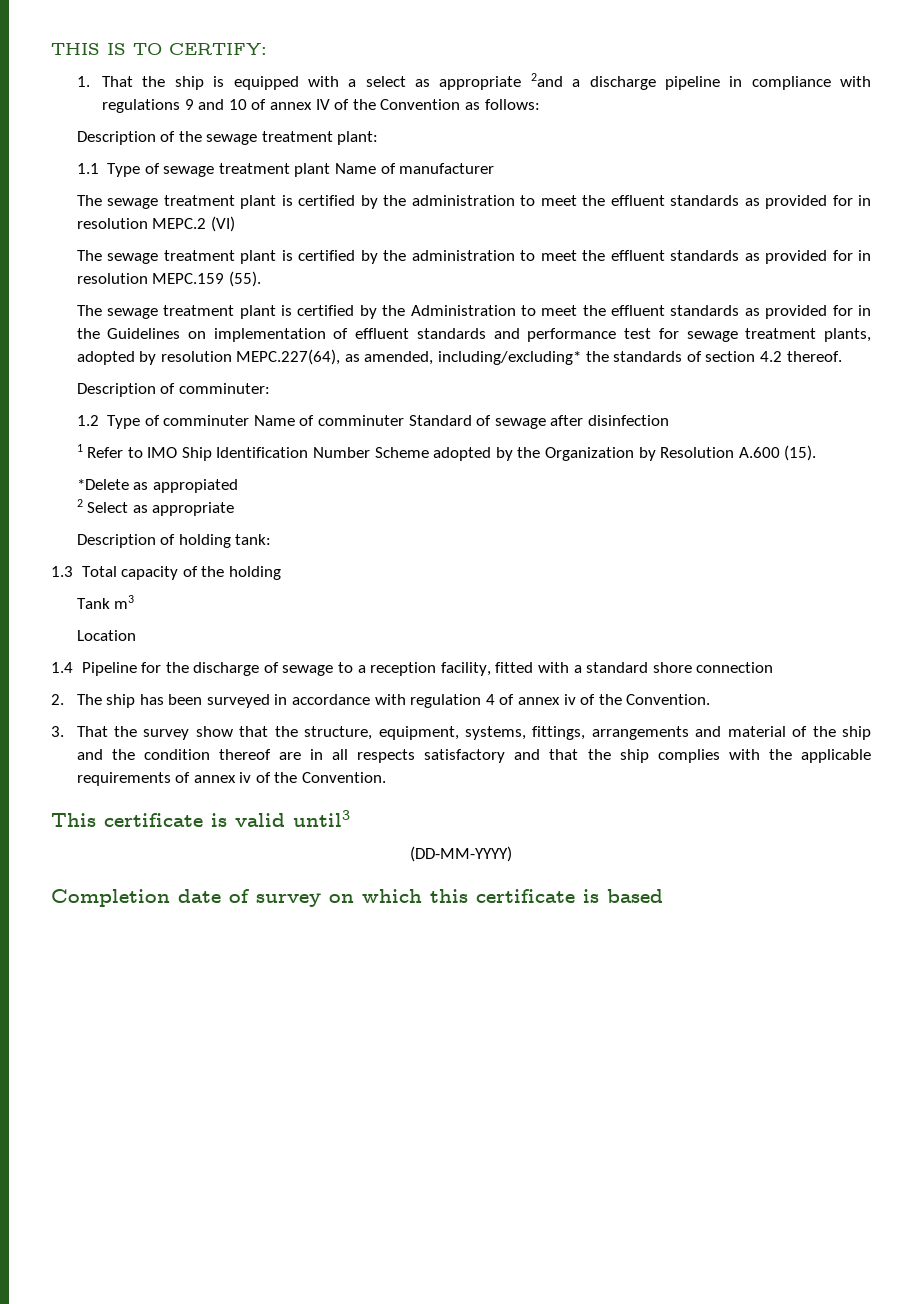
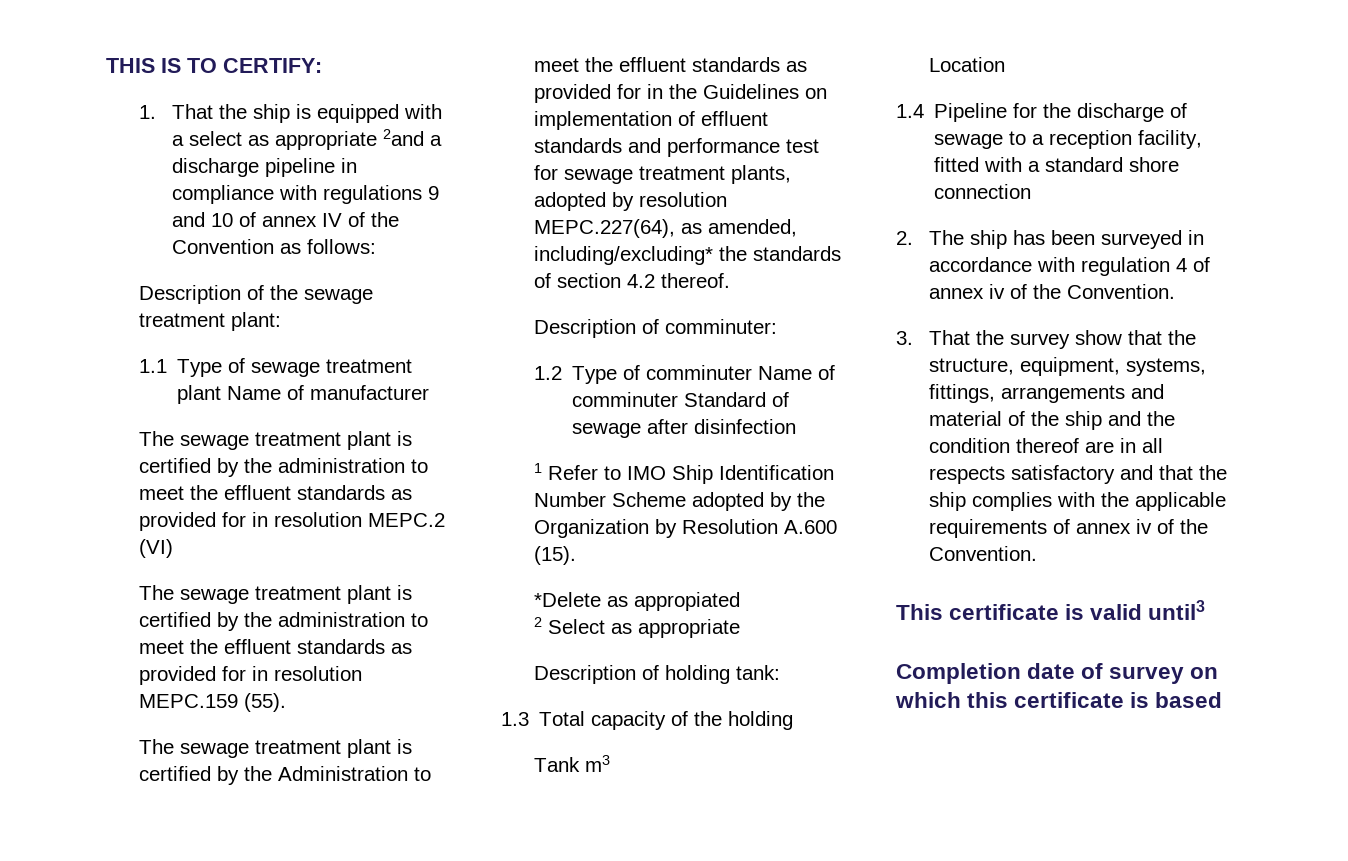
- (DD-MM-YYYY)

